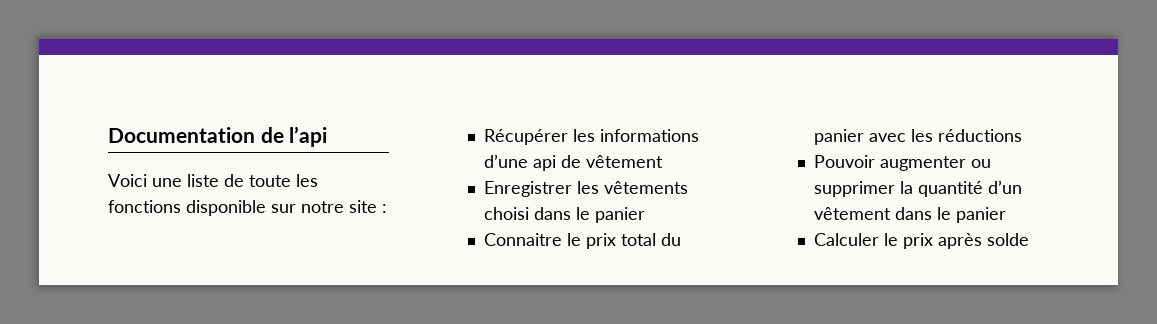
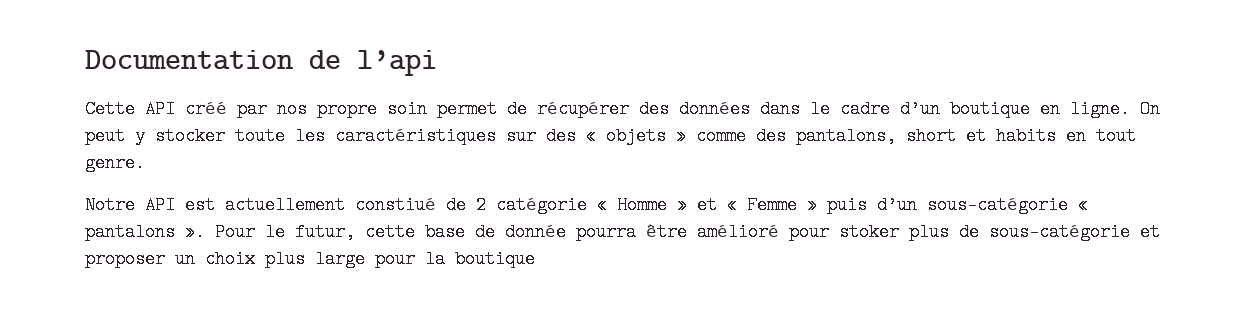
- Voici une liste de toute les fonctions disponible sur notre site :
- Récupérer les informations d’une api de vêtement
- Enregistrer les vêtements choisi dans le panier
- Connaitre le prix total du panier avec les réductions
- Pouvoir augmenter ou supprimer la quantité d’un vêtement dans le panier
- Calculer le prix après solde
+ Cette API créé par nos propre soin permet de récupérer des données dans le cadre d’un boutique en ligne. On peut y stocker toute les caractéristiques sur des « objets » comme des pantalons, short et habits en tout genre.
+ Notre API est actuellement constiué de 2 catégorie « Homme » et « Femme » puis d’un sous-catégorie « pantalons ». Pour le futur, cette base de donnée pourra être amélioré pour stoker plus de sous-catégorie et proposer un choix plus large pour la boutique

